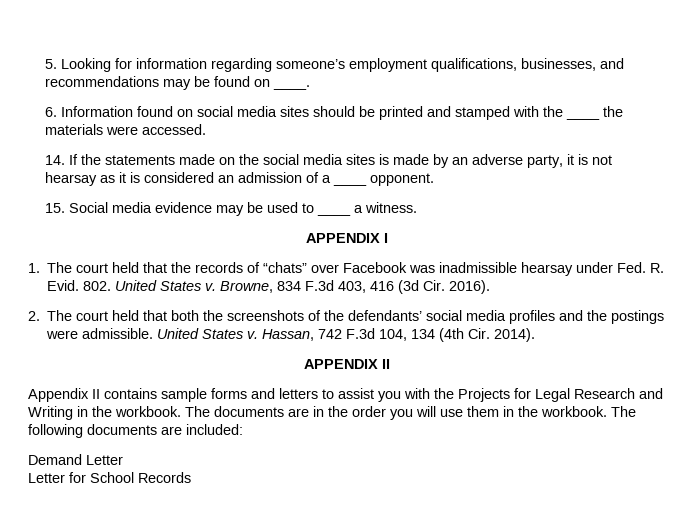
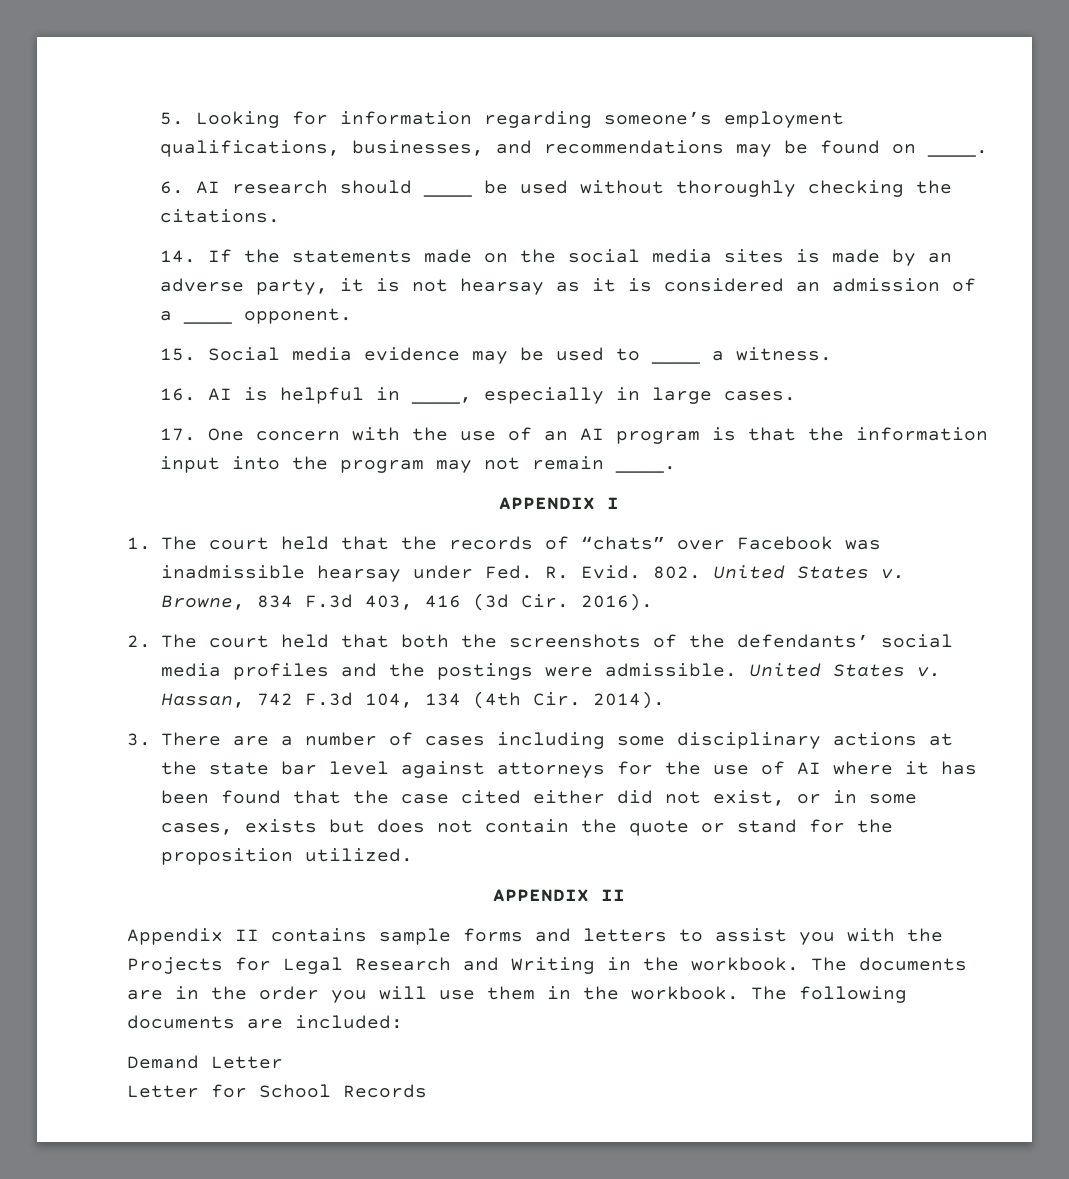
- 6. Information found on social media sites should be printed and stamped with the ____ the materials were accessed.
+ 6. AI research should ____ be used without thoroughly checking the citations.
+ 16. AI is helpful in ____, especially in large cases.
+ 17. One concern with the use of an AI program is that the information input into the program may not remain ____.
+ 3. There are a number of cases including some disciplinary actions at the state bar level against attorneys for the use of AI where it has been found that the case cited either did not exist, or in some cases, exists but does not contain the quote or stand for the proposition utilized.

